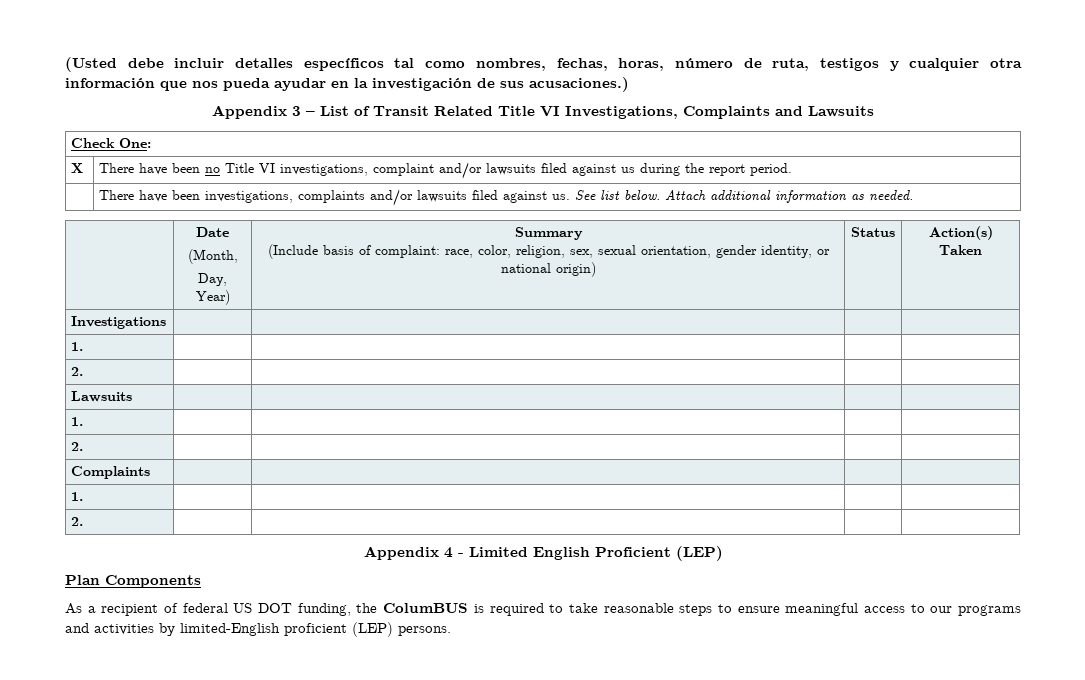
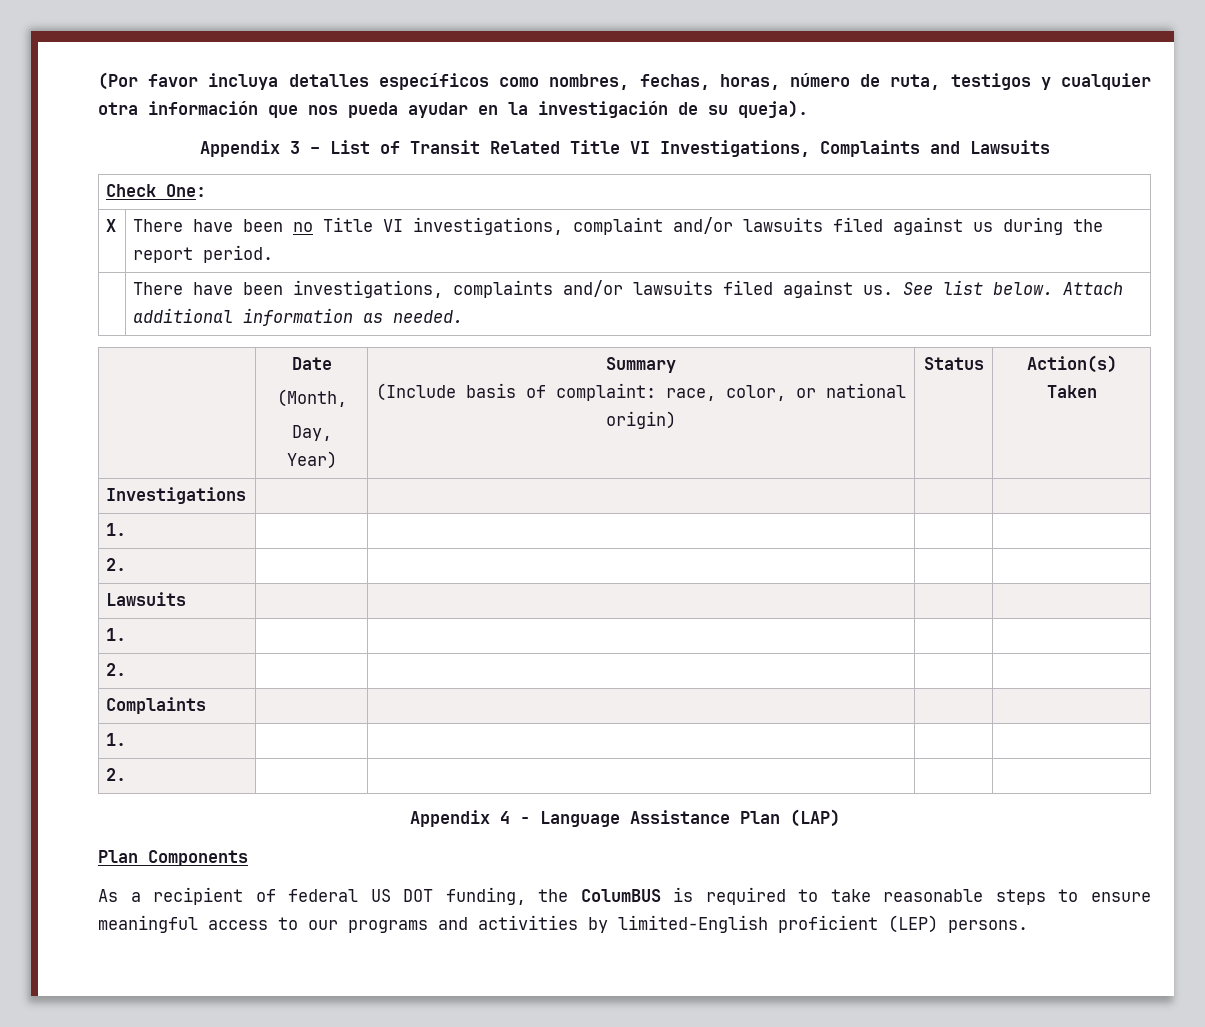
- (Usted debe incluir detalles específicos tal como nombres, fechas, horas, número de ruta, testigos y cualquier otra información que nos pueda ayudar en la investigación de sus acusaciones.)
+ (Por favor incluya detalles específicos como nombres, fechas, horas, número de ruta, testigos y cualquier otra información que nos pueda ayudar en la investigación de su queja).
  | Date
  (Month,
  Day, Year) | Summary
- (Include basis of complaint: race, color, religion, sex, sexual orientation, gender identity, or national origin) | Status | Action(s) Taken
+ (Include basis of complaint: race, color, or national origin) | Status | Action(s) Taken
- Appendix 4 - Limited English Proficient (LEP)
+ Appendix 4 - Language Assistance Plan (LAP)

